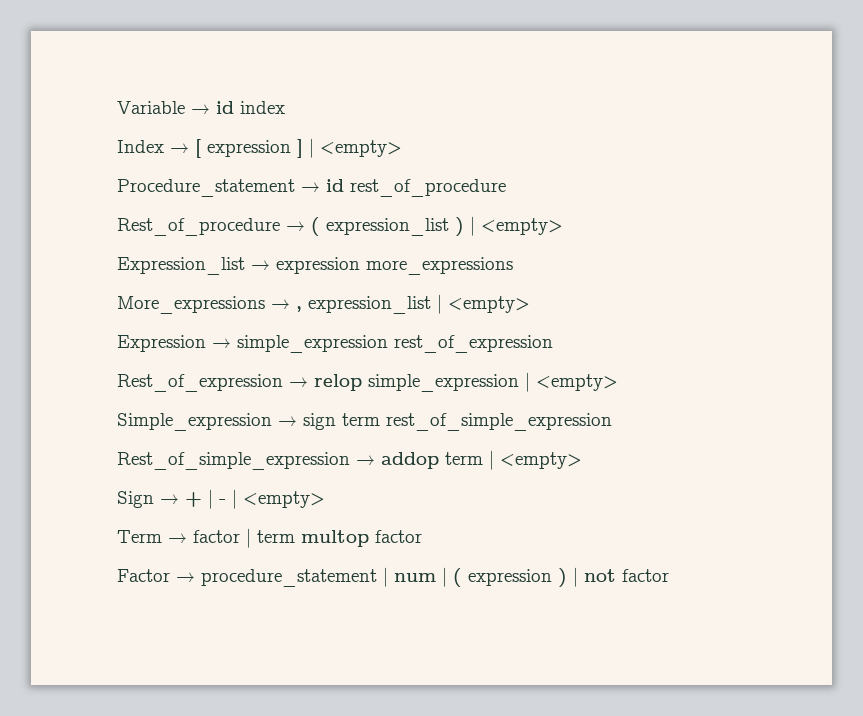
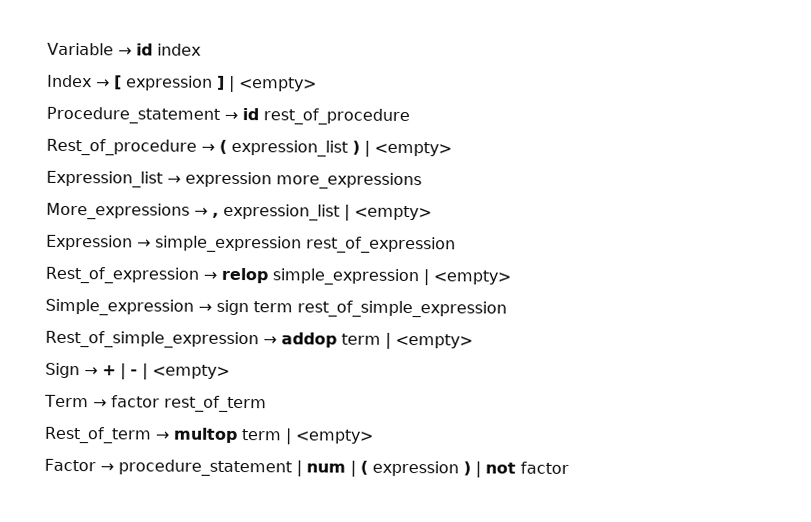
- Term → factor | term multop factor
+ Term → factor rest_of_term
+ Rest_of_term → multop term | <empty>

